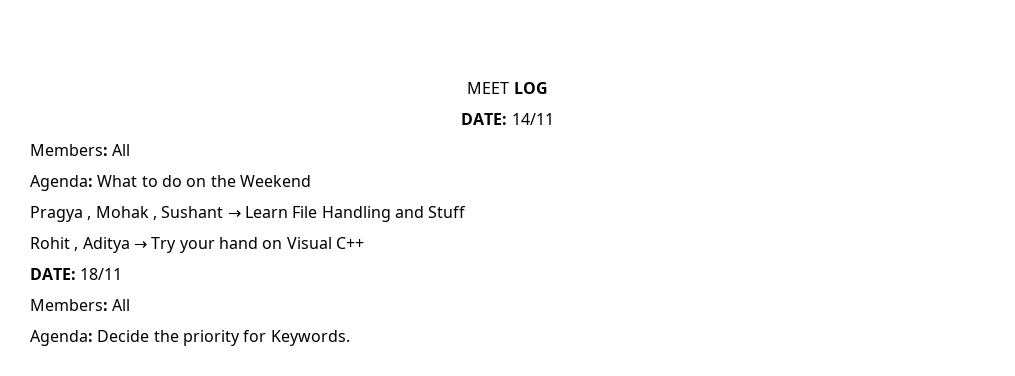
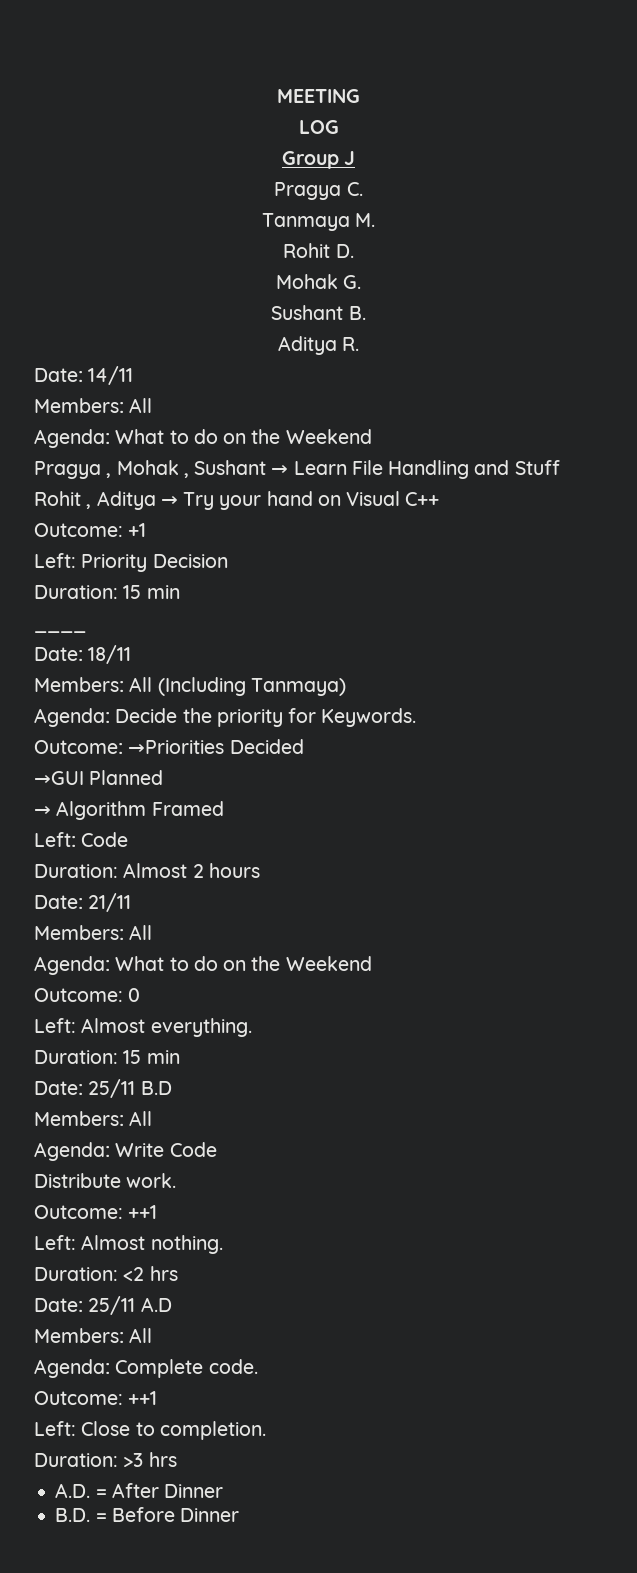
- MEET LOG
+ MEETING
+ LOG
- DATE: 14/11
+ Group J
+ Pragya C.
+ Tanmaya M.
+ Rohit D.
+ Mohak G.
+ Sushant B.
+ Aditya R.
+ Date: 14/11
- DATE: 18/11
- Members: All
+ Outcome: +1
+ Left: Priority Decision
+ Duration: 15 min
+ ____
+ Date: 18/11
+ Members: All (Including Tanmaya)
+ Outcome: →Priorities Decided
+ →GUI Planned
+ → Algorithm Framed
+ Left: Code
+ Duration: Almost 2 hours
+ Date: 21/11
+ Members: All
+ Agenda: What to do on the Weekend
+ Outcome: 0
+ Left: Almost everything.
+ Duration: 15 min
+ Date: 25/11 B.D
+ Members: All
+ Agenda: Write Code
+ Distribute work.
+ Outcome: ++1
+ Left: Almost nothing.
+ Duration: <2 hrs
+ Date: 25/11 A.D
+ Members: All
+ Agenda: Complete code.
+ Outcome: ++1
+ Left: Close to completion.
+ Duration: >3 hrs
+ A.D. = After Dinner
+ B.D. = Before Dinner

